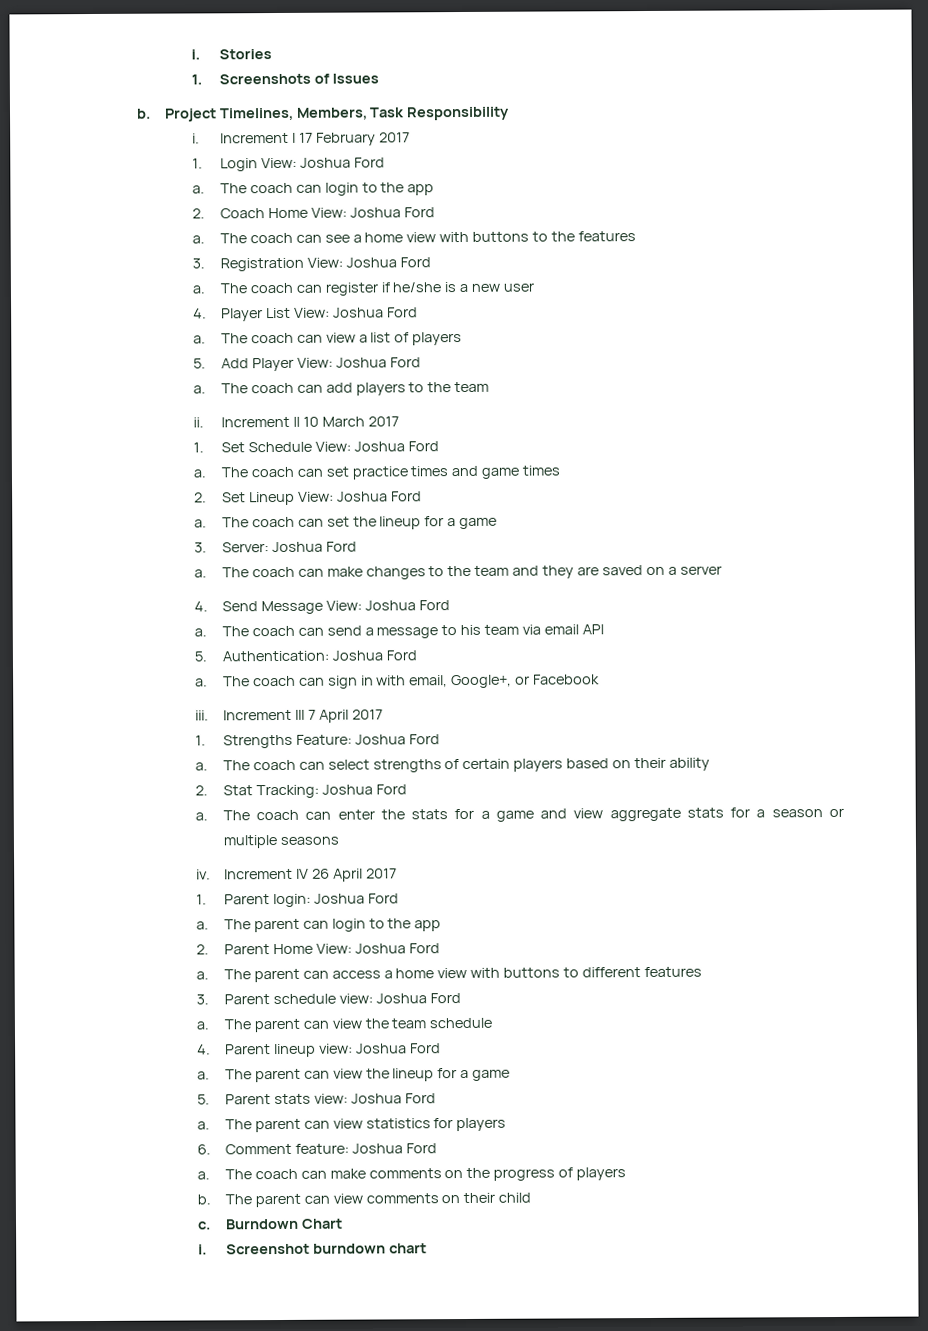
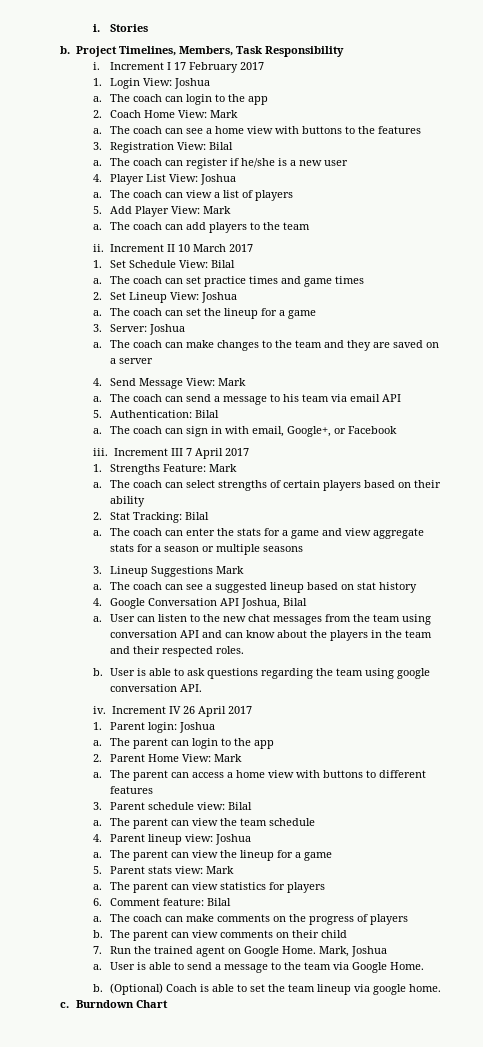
- 1. Screenshots of Issues
- 1. Login View: Joshua Ford
+ 1. Login View: Joshua
- 2. Coach Home View: Joshua Ford
+ 2. Coach Home View: Mark
- 3. Registration View: Joshua Ford
+ 3. Registration View: Bilal
- 4. Player List View: Joshua Ford
+ 4. Player List View: Joshua
- 5. Add Player View: Joshua Ford
+ 5. Add Player View: Mark
- 1. Set Schedule View: Joshua Ford
+ 1. Set Schedule View: Bilal
- 2. Set Lineup View: Joshua Ford
+ 2. Set Lineup View: Joshua
- 3. Server: Joshua Ford
+ 3. Server: Joshua
- 4. Send Message View: Joshua Ford
+ 4. Send Message View: Mark
- 5. Authentication: Joshua Ford
+ 5. Authentication: Bilal
- 1. Strengths Feature: Joshua Ford
+ 1. Strengths Feature: Mark
- 2. Stat Tracking: Joshua Ford
+ 2. Stat Tracking: Bilal
+ 3. Lineup Suggestions Mark
+ a. The coach can see a suggested lineup based on stat history
+ 4. Google Conversation API Joshua, Bilal
+ a. User can listen to the new chat messages from the team using conversation API and can know about the players in the team and their respected roles.
+ b. User is able to ask questions regarding the team using google conversation API.
- 1. Parent login: Joshua Ford
+ 1. Parent login: Joshua
- 2. Parent Home View: Joshua Ford
+ 2. Parent Home View: Mark
- 3. Parent schedule view: Joshua Ford
+ 3. Parent schedule view: Bilal
- 4. Parent lineup view: Joshua Ford
+ 4. Parent lineup view: Joshua
- 5. Parent stats view: Joshua Ford
+ 5. Parent stats view: Mark
- 6. Comment feature: Joshua Ford
+ 6. Comment feature: Bilal
+ 7. Run the trained agent on Google Home. Mark, Joshua
+ a. User is able to send a message to the team via Google Home.
+ b. (Optional) Coach is able to set the team lineup via google home.
  c. Burndown Chart
- i. Screenshot burndown chart

